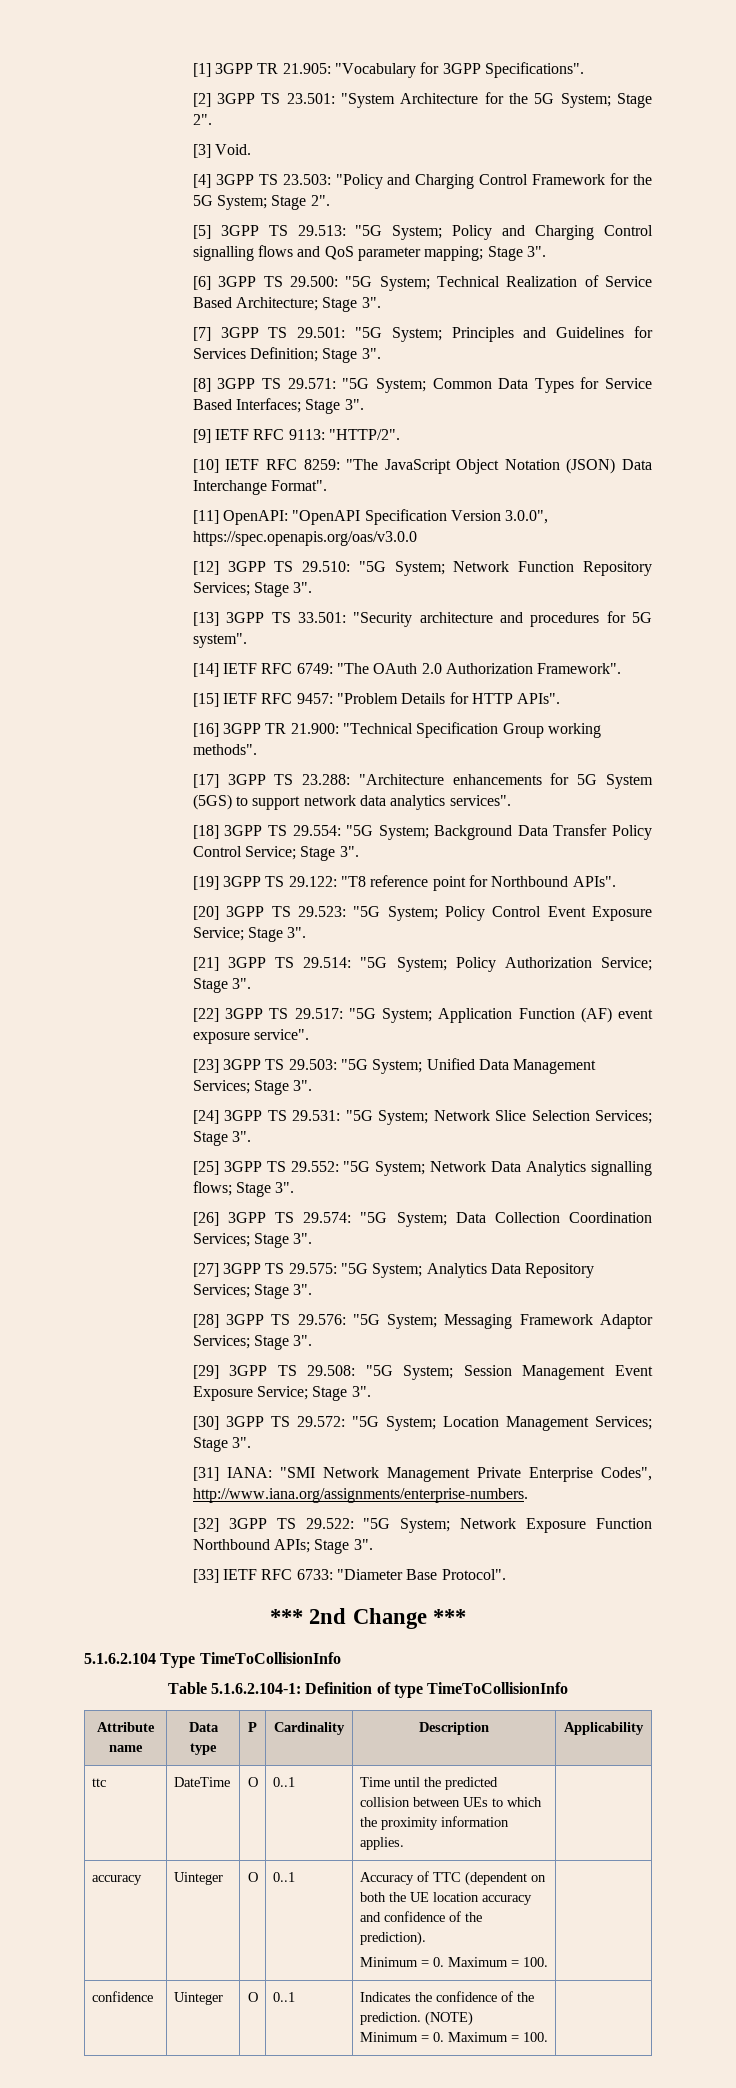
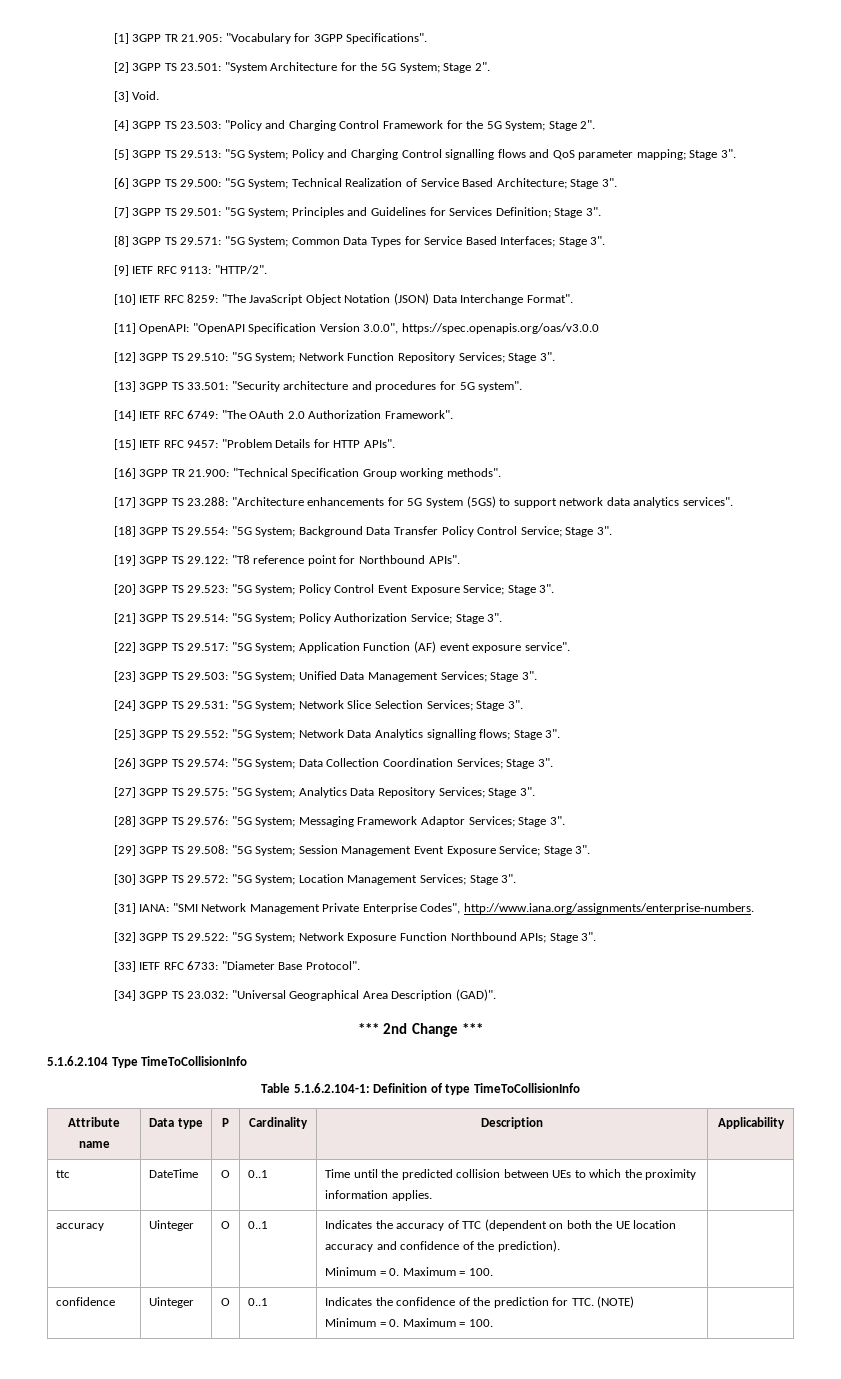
+ [34] 3GPP TS 23.032: "Universal Geographical Area Description (GAD)".
- accuracy | Uinteger | O | 0..1 | Accuracy of TTC (dependent on both the UE location accuracy and confidence of the prediction).
+ accuracy | Uinteger | O | 0..1 | Indicates the accuracy of TTC (dependent on both the UE location accuracy and confidence of the prediction).
- confidence | Uinteger | O | 0..1 | Indicates the confidence of the prediction. (NOTE)
+ confidence | Uinteger | O | 0..1 | Indicates the confidence of the prediction for TTC. (NOTE)

